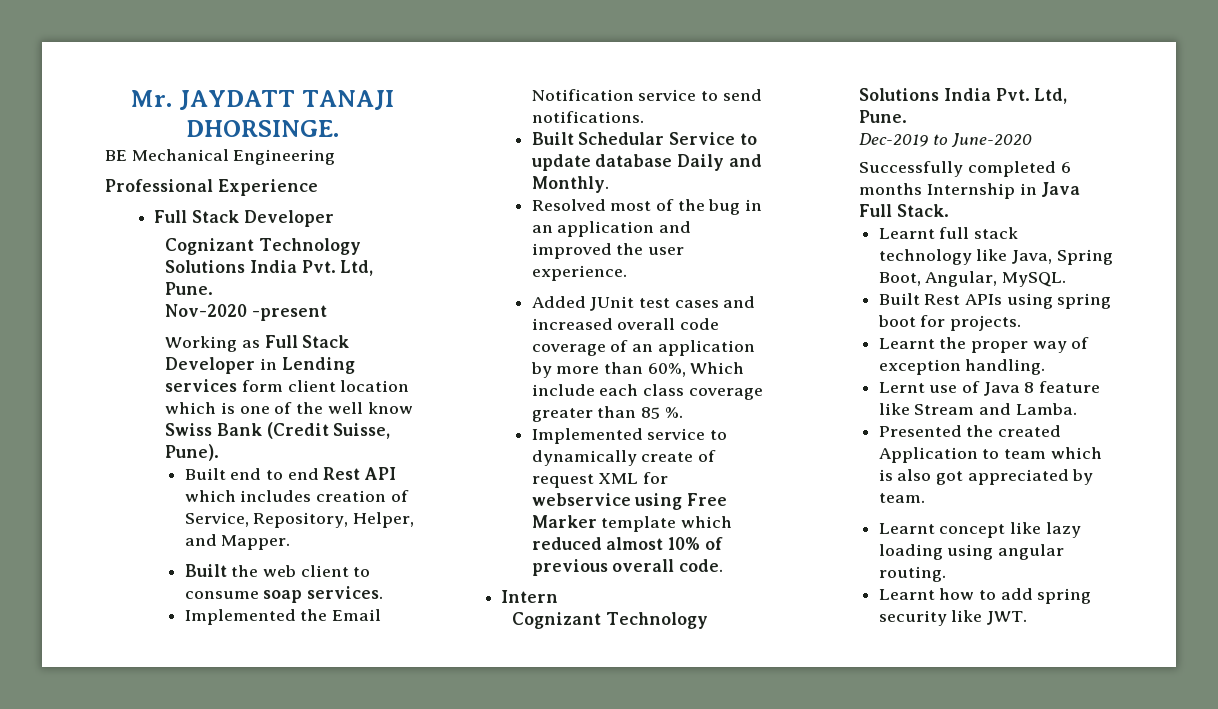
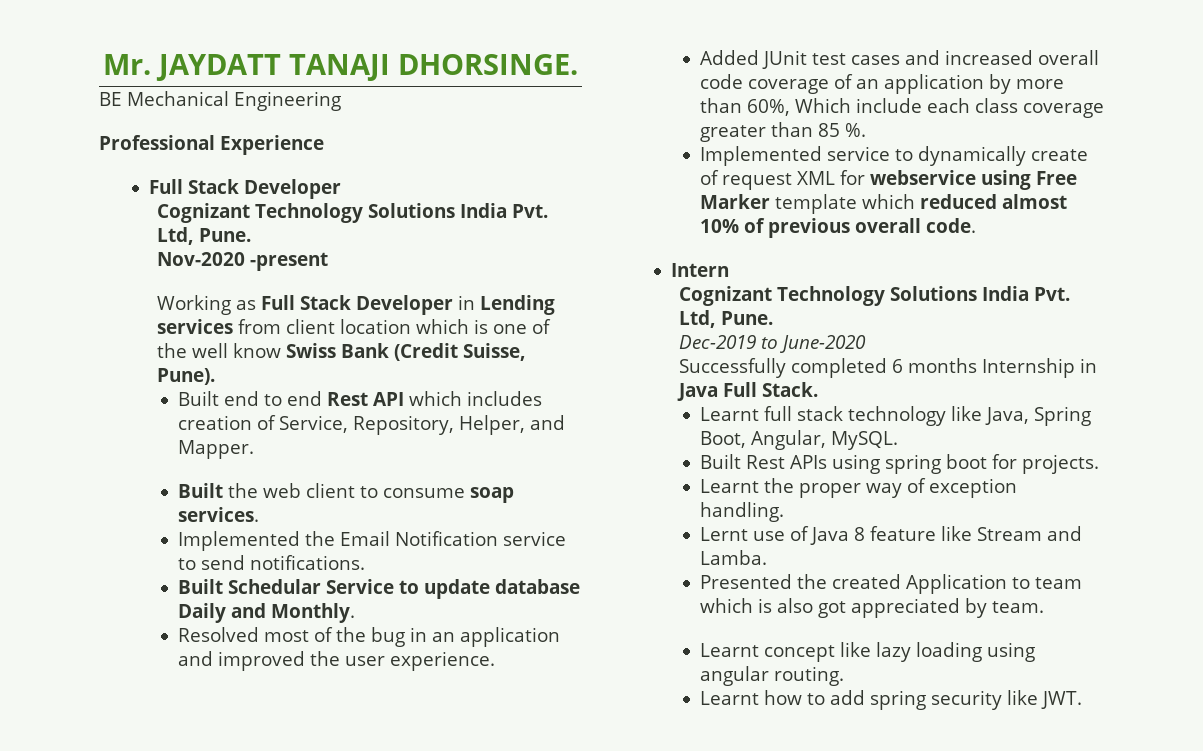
- Working as Full Stack Developer in Lending services form client location which is one of the well know Swiss Bank (Credit Suisse, Pune).
+ Working as Full Stack Developer in Lending services from client location which is one of the well know Swiss Bank (Credit Suisse, Pune).

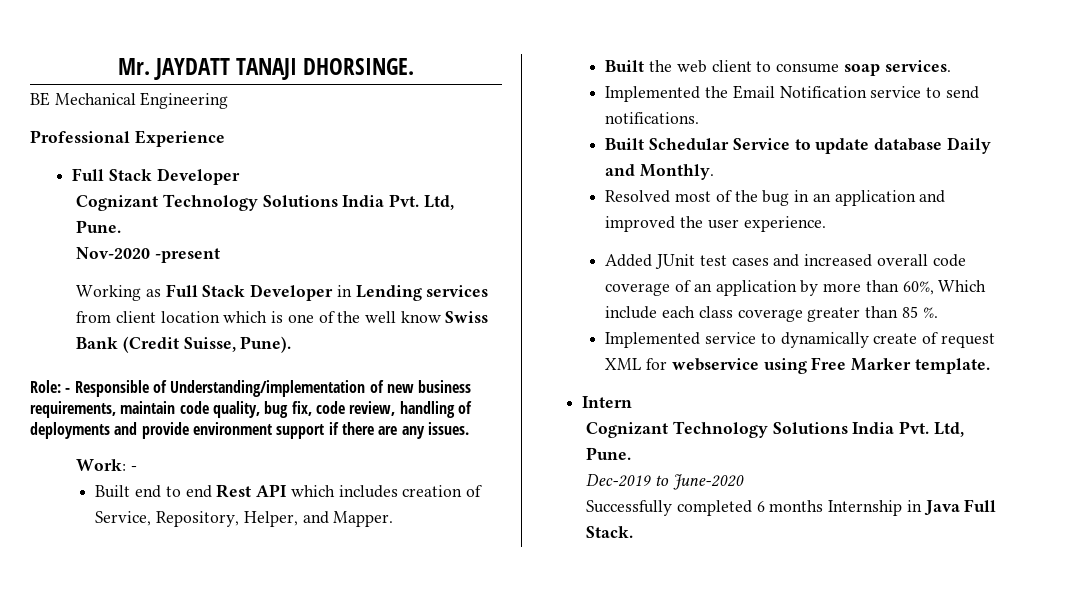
+ Role: - Responsible of Understanding/implementation of new business requirements, maintain code quality, bug fix, code review, handling of deployments and provide environment support if there are any issues.
+ Work: -
- Implemented service to dynamically create of request XML for webservice using Free Marker template which reduced almost 10% of previous overall code.
+ Implemented service to dynamically create of request XML for webservice using Free Marker template.
- Learnt full stack technology like Java, Spring Boot, Angular, MySQL.
- Built Rest APIs using spring boot for projects.
- Learnt the proper way of exception handling.
- Lernt use of Java 8 feature like Stream and Lamba.
- Presented the created Application to team which is also got appreciated by team.
- Learnt concept like lazy loading using angular routing.
- Learnt how to add spring security like JWT.

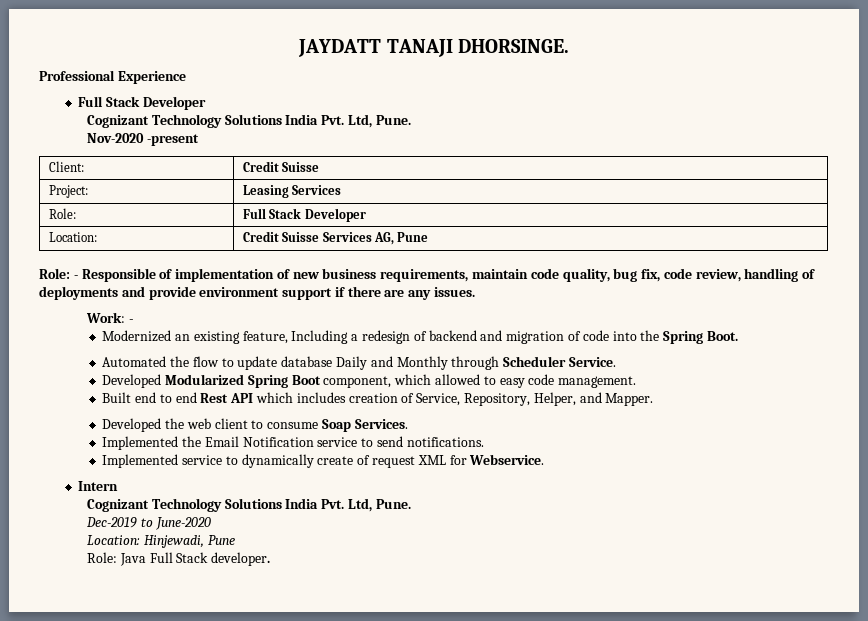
- Mr. JAYDATT TANAJI DHORSINGE.
+ JAYDATT TANAJI DHORSINGE.
- BE Mechanical Engineering
- Working as Full Stack Developer in Lending services from client location which is one of the well know Swiss Bank (Credit Suisse, Pune).
+ Client: | Credit Suisse
+ Project: | Leasing Services
+ Role: | Full Stack Developer
+ Location: | Credit Suisse Services AG, Pune
- Role: - Responsible of Understanding/implementation of new business requirements, maintain code quality, bug fix, code review, handling of deployments and provide environment support if there are any issues.
+ Role: - Responsible of implementation of new business requirements, maintain code quality, bug fix, code review, handling of deployments and provide environment support if there are any issues.
+ Modernized an existing feature, Including a redesign of backend and migration of code into the Spring Boot.
+ Automated the flow to update database Daily and Monthly through Scheduler Service.
+ Developed Modularized Spring Boot component, which allowed to easy code management.
- Built the web client to consume soap services.
+ Developed the web client to consume Soap Services.
- Built Schedular Service to update database Daily and Monthly.
- Resolved most of the bug in an application and improved the user experience.
- Added JUnit test cases and increased overall code coverage of an application by more than 60%, Which include each class coverage greater than 85 %.
- Implemented service to dynamically create of request XML for webservice using Free Marker template.
+ Implemented service to dynamically create of request XML for Webservice.
- Successfully completed 6 months Internship in Java Full Stack.
+ Location: Hinjewadi, Pune
+ Role: Java Full Stack developer.

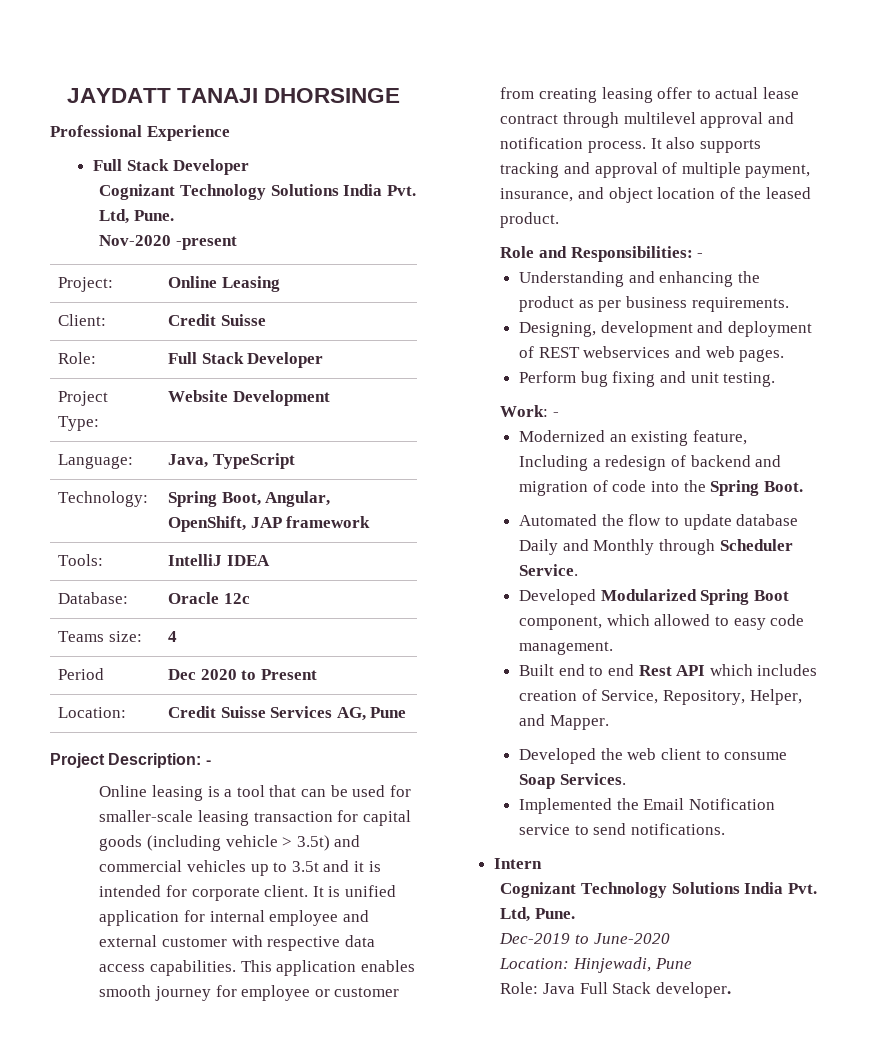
- JAYDATT TANAJI DHORSINGE.
+ JAYDATT TANAJI DHORSINGE
+ Project: | Online Leasing
- Project: | Leasing Services
+ Project Type: | Website Development
+ Language: | Java, TypeScript
+ Technology: | Spring Boot, Angular, OpenShift, JAP framework
+ Tools: | IntelliJ IDEA
+ Database: | Oracle 12c
+ Teams size: | 4
+ Period | Dec 2020 to Present
- Role: - Responsible of implementation of new business requirements, maintain code quality, bug fix, code review, handling of deployments and provide environment support if there are any issues.
+ Project Description: -
+ Online leasing is a tool that can be used for smaller-scale leasing transaction for capital goods (including vehicle > 3.5t) and commercial vehicles up to 3.5t and it is intended for corporate client. It is unified application for internal employee and external customer with respective data access capabilities. This application enables smooth journey for employee or customer from creating leasing offer to actual lease contract through multilevel approval and notification process. It also supports tracking and approval of multiple payment, insurance, and object location of the leased product.
+ Role and Responsibilities: -
+ Understanding and enhancing the product as per business requirements.
+ Designing, development and deployment of REST webservices and web pages.
+ Perform bug fixing and unit testing.
- Implemented service to dynamically create of request XML for Webservice.

